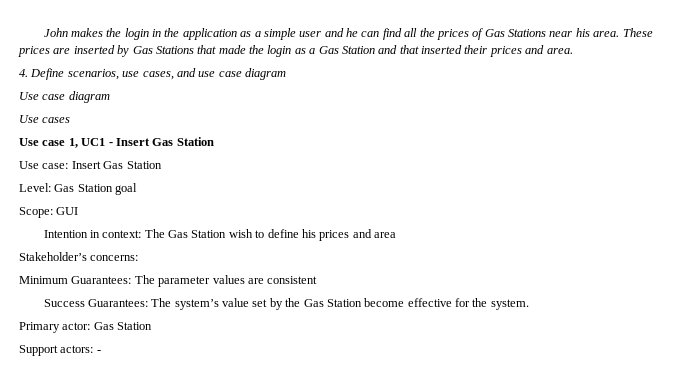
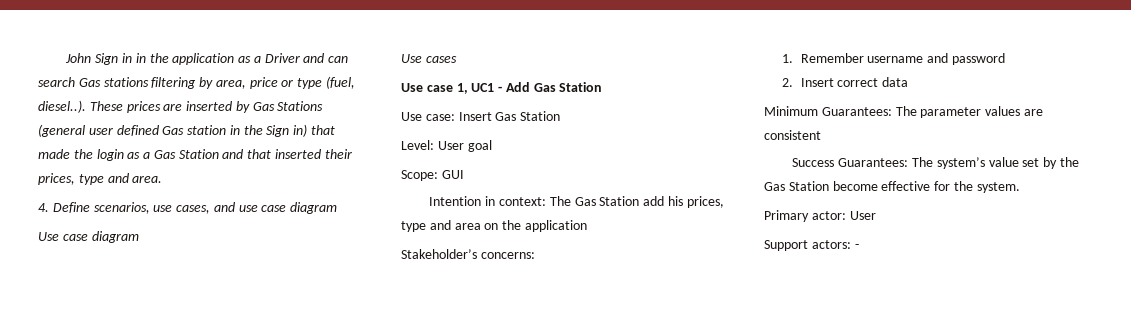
- John makes the login in the application as a simple user and he can find all the prices of Gas Stations near his area. These prices are inserted by Gas Stations that made the login as a Gas Station and that inserted their prices and area.
+ John Sign in in the application as a Driver and can search Gas stations filtering by area, price or type (fuel, diesel..). These prices are inserted by Gas Stations (general user defined Gas station in the Sign in) that made the login as a Gas Station and that inserted their prices, type and area.
- Use case 1, UC1 - Insert Gas Station
+ Use case 1, UC1 - Add Gas Station
- Level: Gas Station goal
+ Level: User goal
- Intention in context: The Gas Station wish to define his prices and area
+ Intention in context: The Gas Station add his prices, type and area on the application
+ 1. Remember username and password
+ 2. Insert correct data
- Primary actor: Gas Station
+ Primary actor: User

